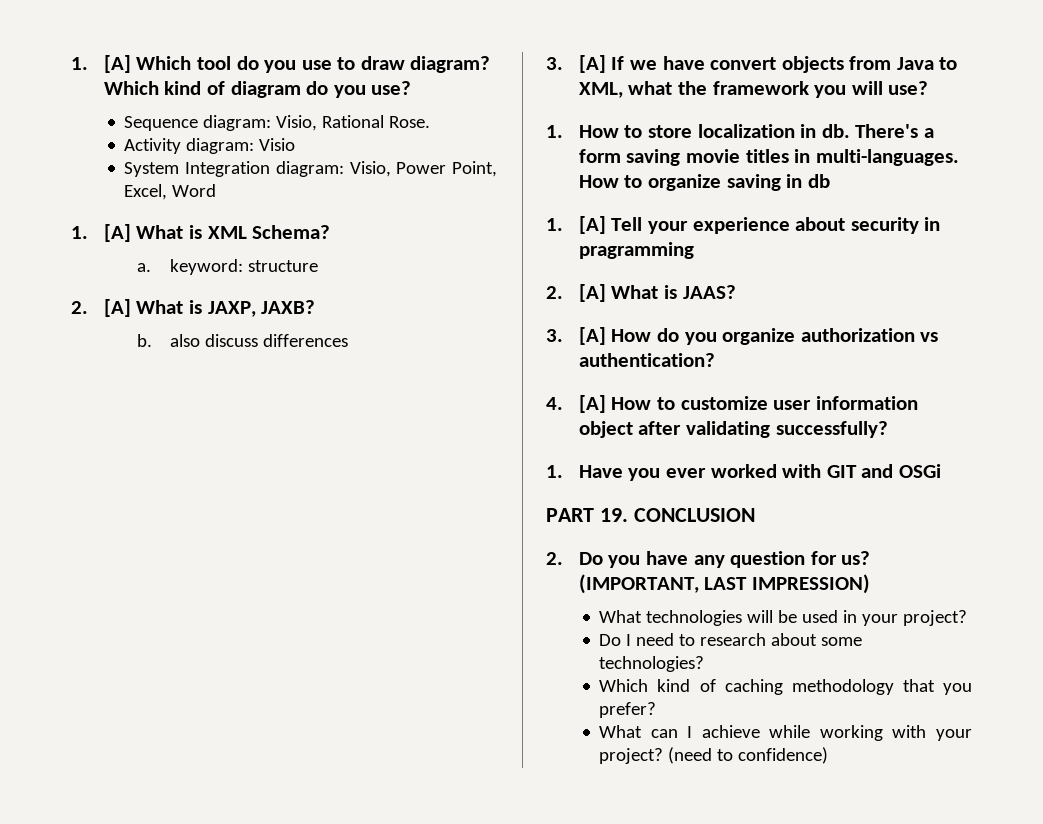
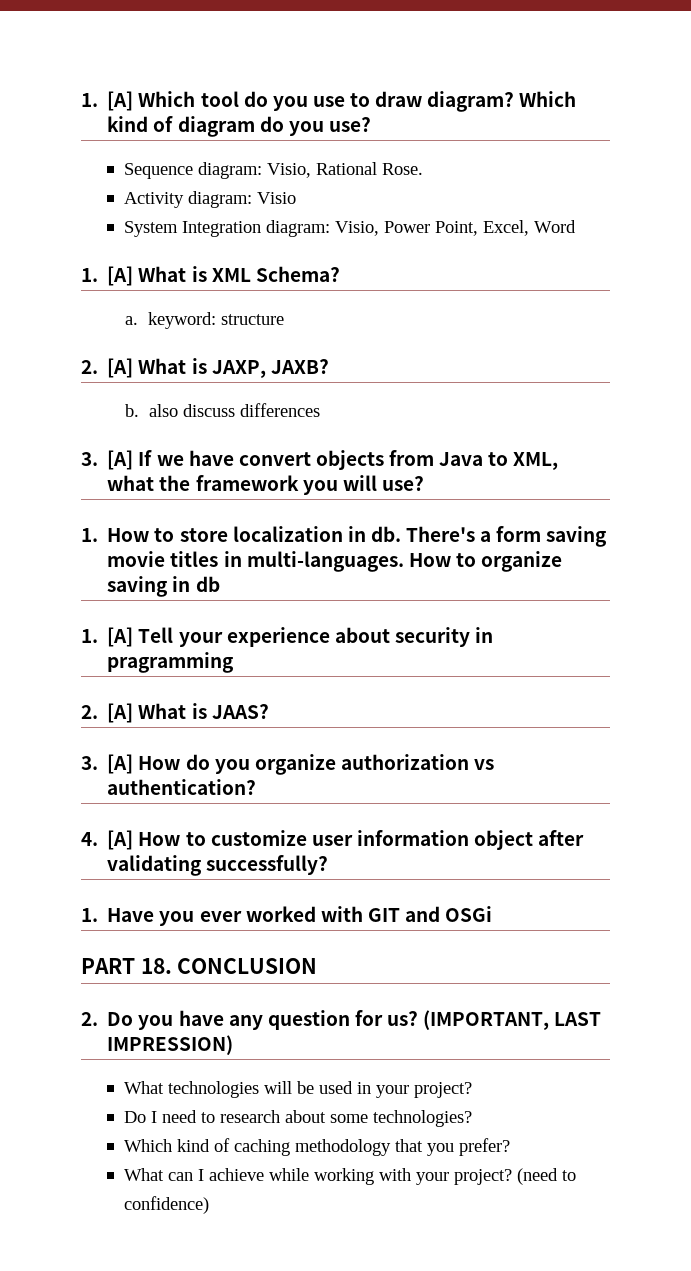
- PART 19. CONCLUSION
+ PART 18. CONCLUSION

